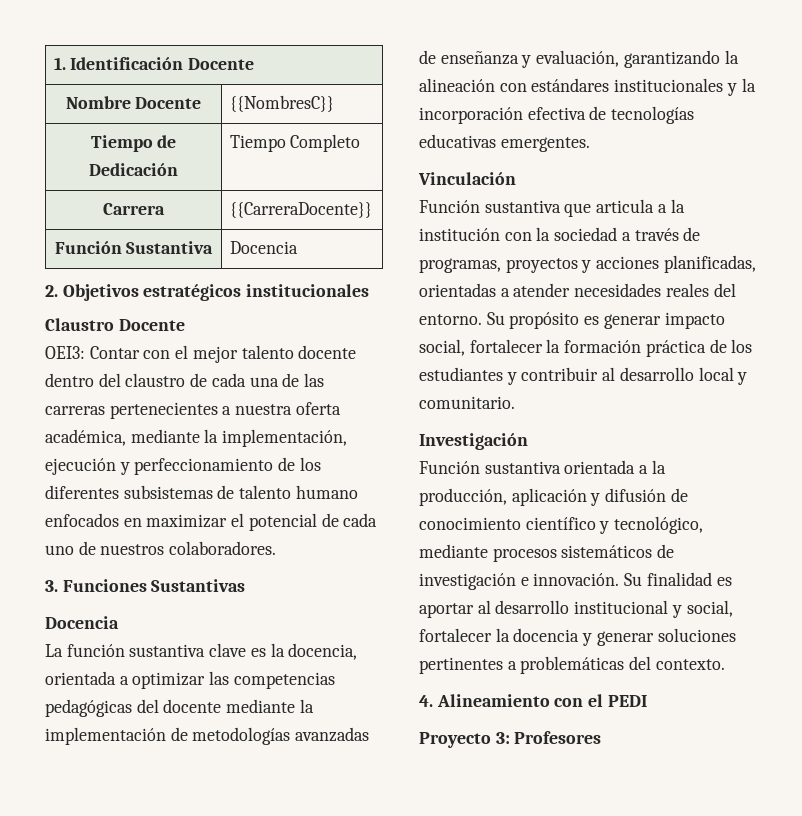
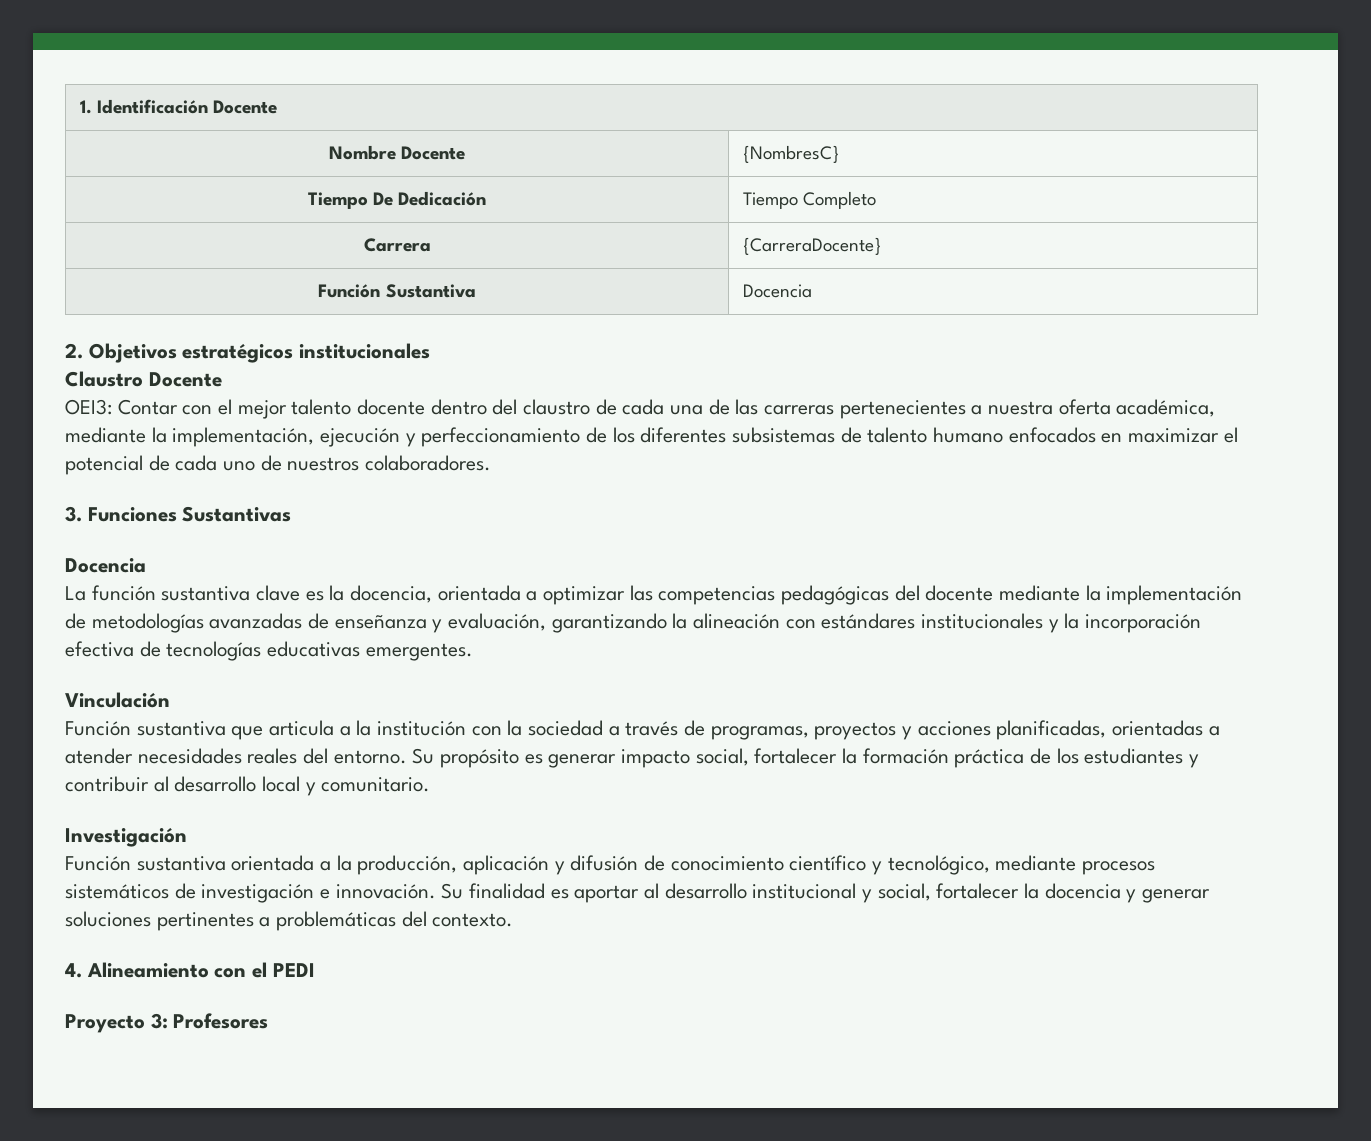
- Nombre Docente | {{NombresC}}
- Tiempo de Dedicación | Tiempo Completo
+ Nombre Docente | {NombresC}
+ Tiempo De Dedicación | Tiempo Completo
- Carrera | {{CarreraDocente}}
+ Carrera | {CarreraDocente}

